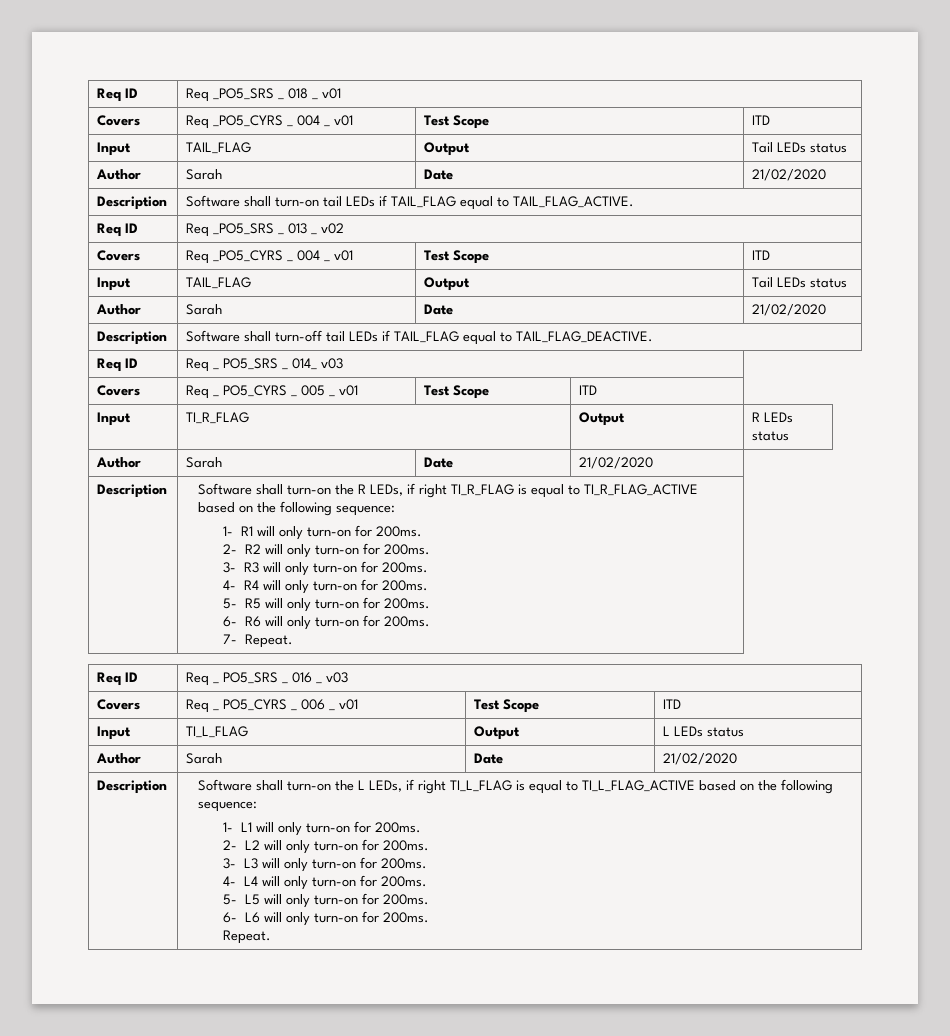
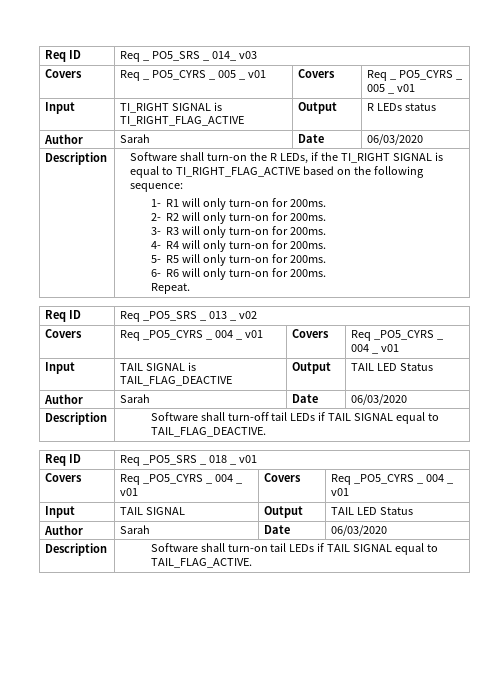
- Req ID | Req _PO5_SRS _ 018 _ v01
- Covers | Req _PO5_CYRS _ 004 _ v01 | Test Scope | ITD
- Input | TAIL_FLAG | Output | Tail LEDs status
- Author | Sarah | Date | 21/02/2020
- Description | Software shall turn-on tail LEDs if TAIL_FLAG equal to TAIL_FLAG_ACTIVE.
- Req ID | Req _PO5_SRS _ 013 _ v02
- Covers | Req _PO5_CYRS _ 004 _ v01 | Test Scope | ITD
- Input | TAIL_FLAG | Output | Tail LEDs status
- Author | Sarah | Date | 21/02/2020
- Description | Software shall turn-off tail LEDs if TAIL_FLAG equal to TAIL_FLAG_DEACTIVE.
- Covers | Req _ PO5_CYRS _ 005 _ v01 | Test Scope | ITD
- Input | TI_R_FLAG | Output | R LEDs status
- Author | Sarah | Date | 21/02/2020
+ Covers | Req _ PO5_CYRS _ 005 _ v01 | Covers | Req _ PO5_CYRS _ 005 _ v01
+ Input | TI_RIGHT SIGNAL is TI_RIGHT_FLAG_ACTIVE | Output | R LEDs status
+ Author | Sarah | Date | 06/03/2020
- Software shall turn-on the R LEDs, if right TI_R_FLAG is equal to TI_R_FLAG_ACTIVE based on the following sequence:
+ Software shall turn-on the R LEDs, if the TI_RIGHT SIGNAL is equal to TI_RIGHT_FLAG_ACTIVE based on the following sequence:
- 7- Repeat.
+ Repeat.
- Req ID | Req _ PO5_SRS _ 016 _ v03
- Covers | Req _ PO5_CYRS _ 006 _ v01 | Test Scope | ITD
- Input | TI_L_FLAG | Output | L LEDs status
- Author | Sarah | Date | 21/02/2020
- Description | Software shall turn-on the L LEDs, if right TI_L_FLAG is equal to TI_L_FLAG_ACTIVE based on the following sequence:
- 1- L1 will only turn-on for 200ms.
- 2- L2 will only turn-on for 200ms.
- 3- L3 will only turn-on for 200ms.
- 4- L4 will only turn-on for 200ms.
- 5- L5 will only turn-on for 200ms.
- 6- L6 will only turn-on for 200ms.
- Repeat.
+ Req ID | Req _PO5_SRS _ 013 _ v02
+ Covers | Req _PO5_CYRS _ 004 _ v01 | Covers | Req _PO5_CYRS _ 004 _ v01
+ Input | TAIL SIGNAL is TAIL_FLAG_DEACTIVE | Output | TAIL LED Status
+ Author | Sarah | Date | 06/03/2020
+ Description | Software shall turn-off tail LEDs if TAIL SIGNAL equal to TAIL_FLAG_DEACTIVE.
+ Req ID | Req _PO5_SRS _ 018 _ v01
+ Covers | Req _PO5_CYRS _ 004 _ v01 | Covers | Req _PO5_CYRS _ 004 _ v01
+ Input | TAIL SIGNAL | Output | TAIL LED Status
+ Author | Sarah | Date | 06/03/2020
+ Description | Software shall turn-on tail LEDs if TAIL SIGNAL equal to TAIL_FLAG_ACTIVE.

